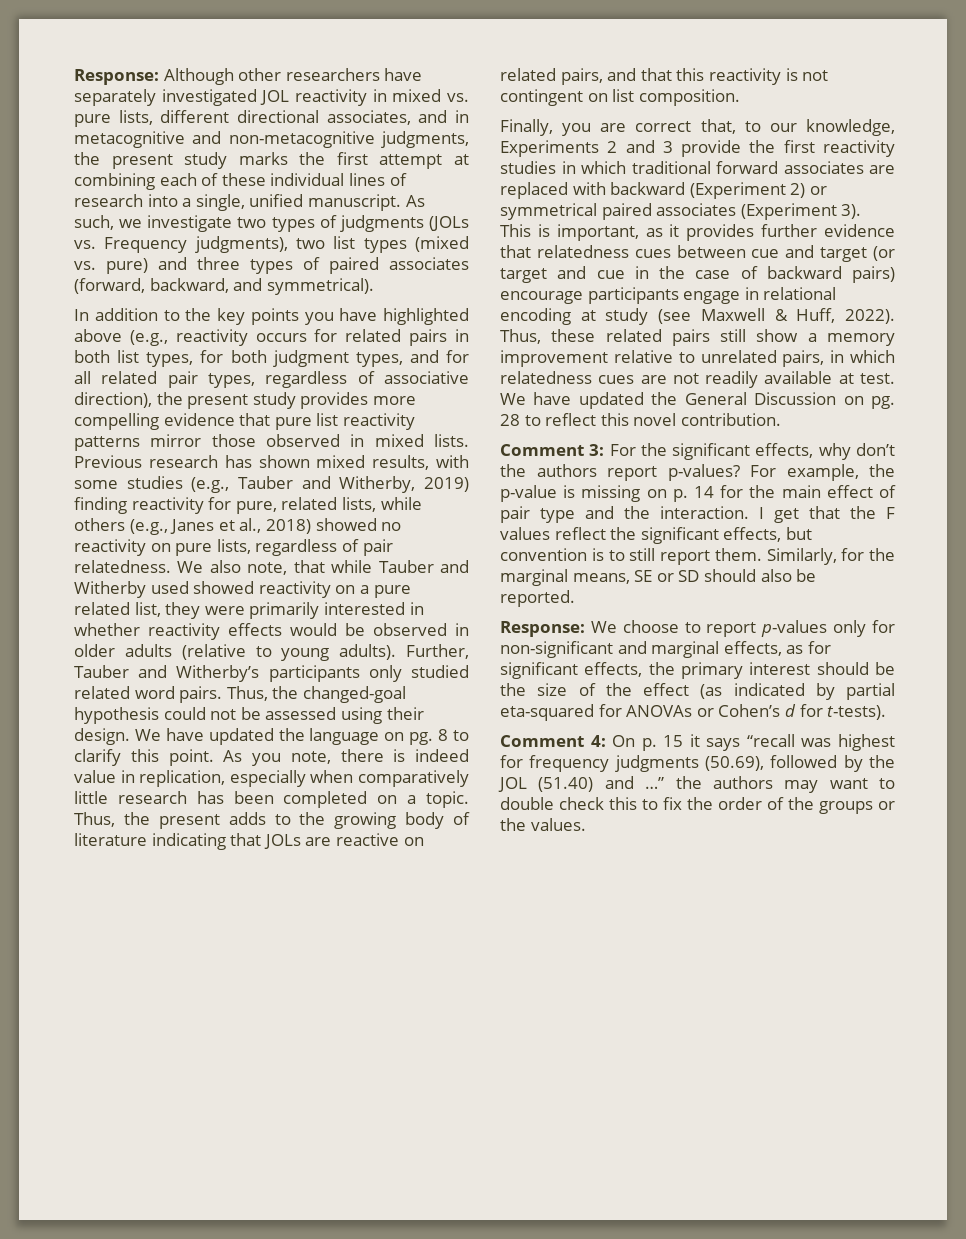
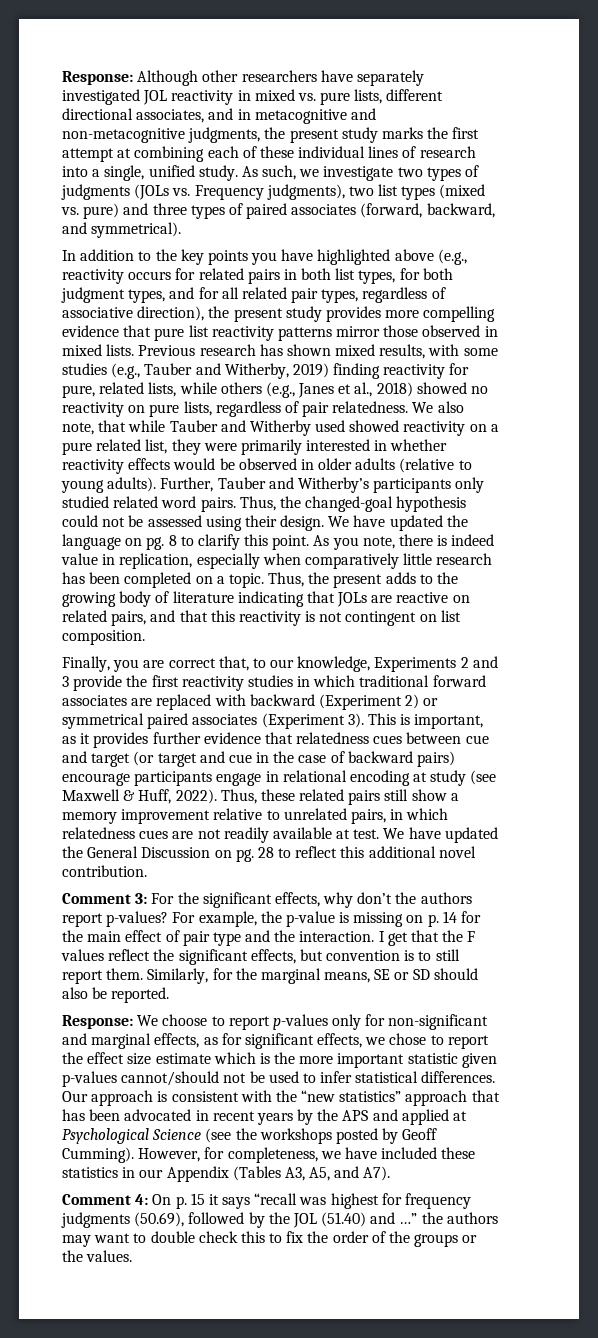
- Response: Although other researchers have separately investigated JOL reactivity in mixed vs. pure lists, different directional associates, and in metacognitive and non-metacognitive judgments, the present study marks the first attempt at combining each of these individual lines of research into a single, unified manuscript.
+ Response: Although other researchers have separately investigated JOL reactivity in mixed vs. pure lists, different directional associates, and in metacognitive and non-metacognitive judgments, the present study marks the first attempt at combining each of these individual lines of research into a single, unified study.
- 28 to reflect this novel contribution.
+ 28 to reflect this additional novel contribution.
- Response: We choose to report p-values only for non-significant and marginal effects, as for significant effects, the primary interest should be the size of the effect (as indicated by partial eta-squared for ANOVAs or Cohen’s d for t-tests).
+ Response: We choose to report p-values only for non-significant and marginal effects, as for significant effects, we chose to report the effect size estimate which is the more important statistic given p-values cannot/should not be used to infer statistical differences. Our approach is consistent with the “new statistics” approach that has been advocated in recent years by the APS and applied at Psychological Science (see the workshops posted by Geoff Cumming). However, for completeness, we have included these statistics in our Appendix (Tables A3, A5, and A7).

